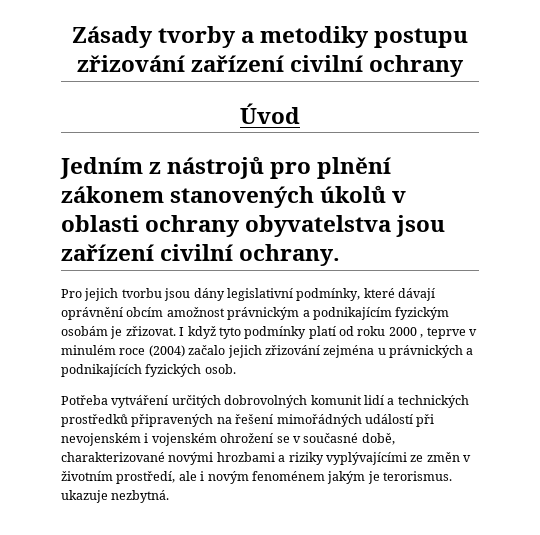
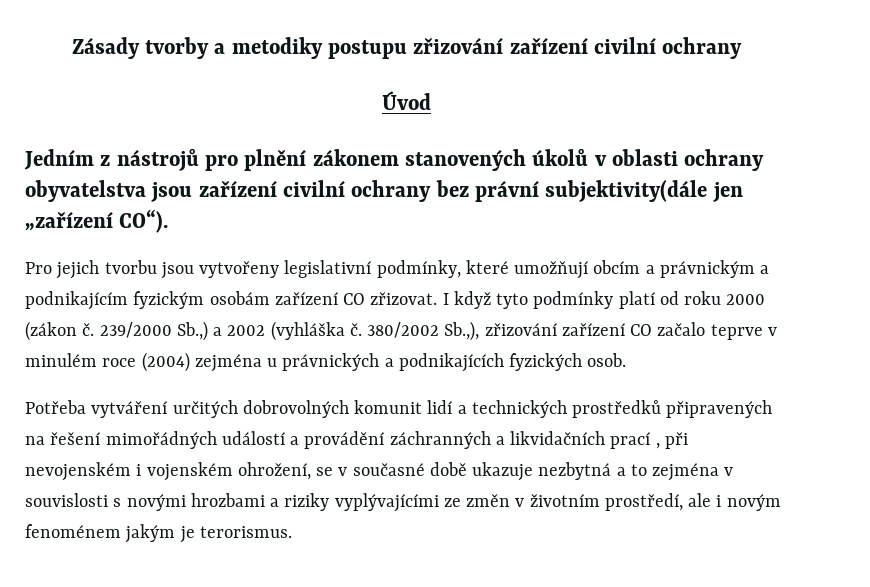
- Jedním z nástrojů pro plnění zákonem stanovených úkolů v oblasti ochrany obyvatelstva jsou zařízení civilní ochrany.
+ Jedním z nástrojů pro plnění zákonem stanovených úkolů v oblasti ochrany obyvatelstva jsou zařízení civilní ochrany bez právní subjektivity(dále jen „zařízení CO“).
- Pro jejich tvorbu jsou dány legislativní podmínky, které dávají oprávnění obcím amožnost právnickým a podnikajícím fyzickým osobám je zřizovat.
+ Pro jejich tvorbu jsou vytvořeny legislativní podmínky, které umožňují obcím a právnickým a podnikajícím fyzickým osobám zařízení CO zřizovat.
- I když tyto podmínky platí od roku 2000 , teprve v minulém roce (2004) začalo jejich zřizování zejména u právnických a podnikajících fyzických osob.
+ I když tyto podmínky platí od roku 2000 (zákon č. 239/2000 Sb.,) a 2002 (vyhláška č. 380/2002 Sb.,), zřizování zařízení CO začalo teprve v minulém roce (2004) zejména u právnických a podnikajících fyzických osob.
- Potřeba vytváření určitých dobrovolných komunit lidí a technických prostředků připravených na řešení mimořádných událostí při nevojenském i vojenském ohrožení se v současné době, charakterizované novými hrozbami a riziky vyplývajícími ze změn v životním prostředí, ale i novým fenoménem jakým je terorismus. ukazuje nezbytná.
+ Potřeba vytváření určitých dobrovolných komunit lidí a technických prostředků připravených na řešení mimořádných událostí a provádění záchranných a likvidačních prací , při nevojenském i vojenském ohrožení, se v současné době ukazuje nezbytná a to zejména v souvislosti s novými hrozbami a riziky vyplývajícími ze změn v životním prostředí, ale i novým fenoménem jakým je terorismus.

